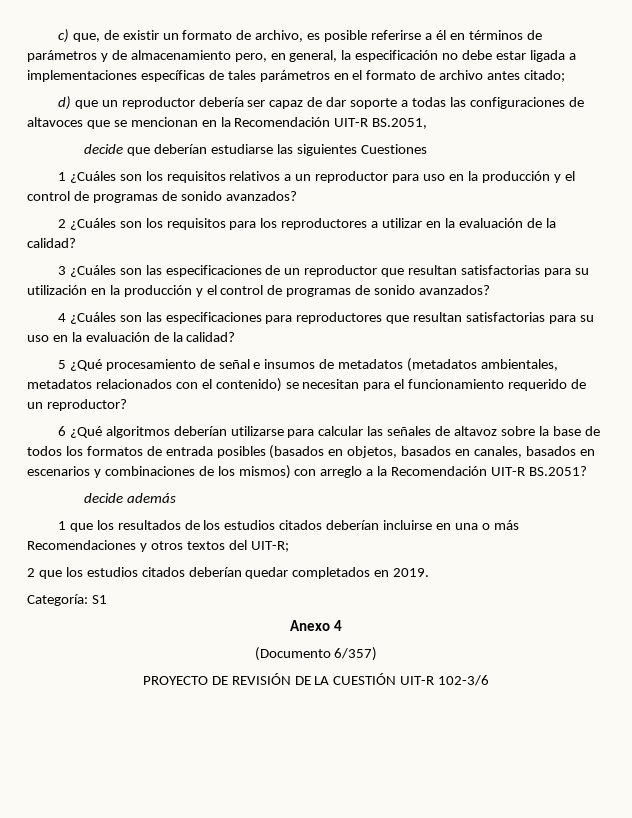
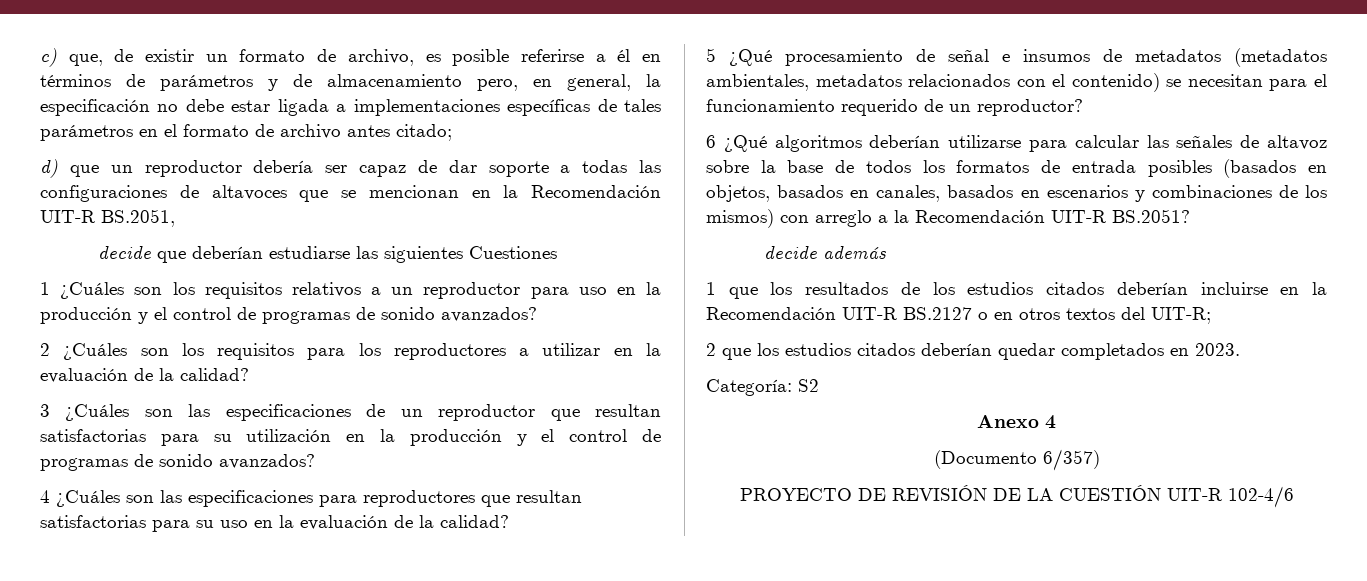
- 1 que los resultados de los estudios citados deberían incluirse en una o más Recomendaciones y otros textos del UIT-R;
+ 1 que los resultados de los estudios citados deberían incluirse en la Recomendación UIT-R BS.2127 o en otros textos del UIT-R;
- 2 que los estudios citados deberían quedar completados en 2019.
+ 2 que los estudios citados deberían quedar completados en 2023.
- Categoría: S1
+ Categoría: S2
- PROYECTO DE REVISIÓN DE LA CUESTIÓN UIT-R 102-3/6
+ PROYECTO DE REVISIÓN DE LA CUESTIÓN UIT-R 102-4/6

